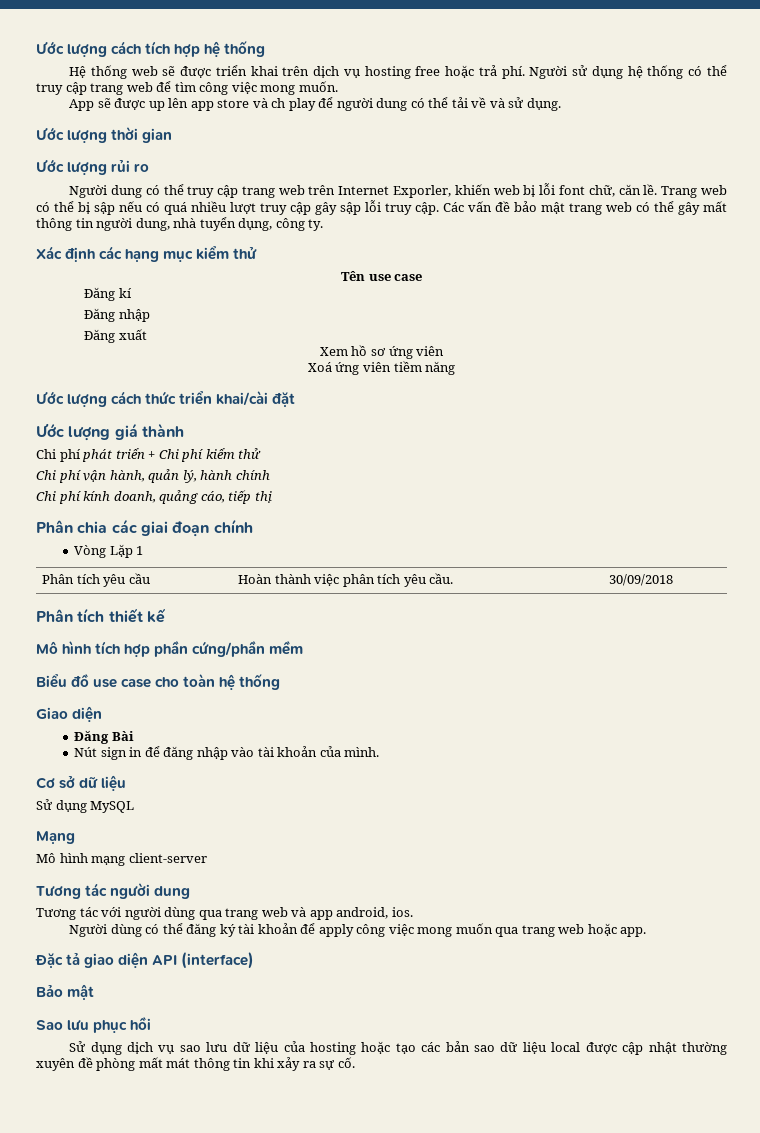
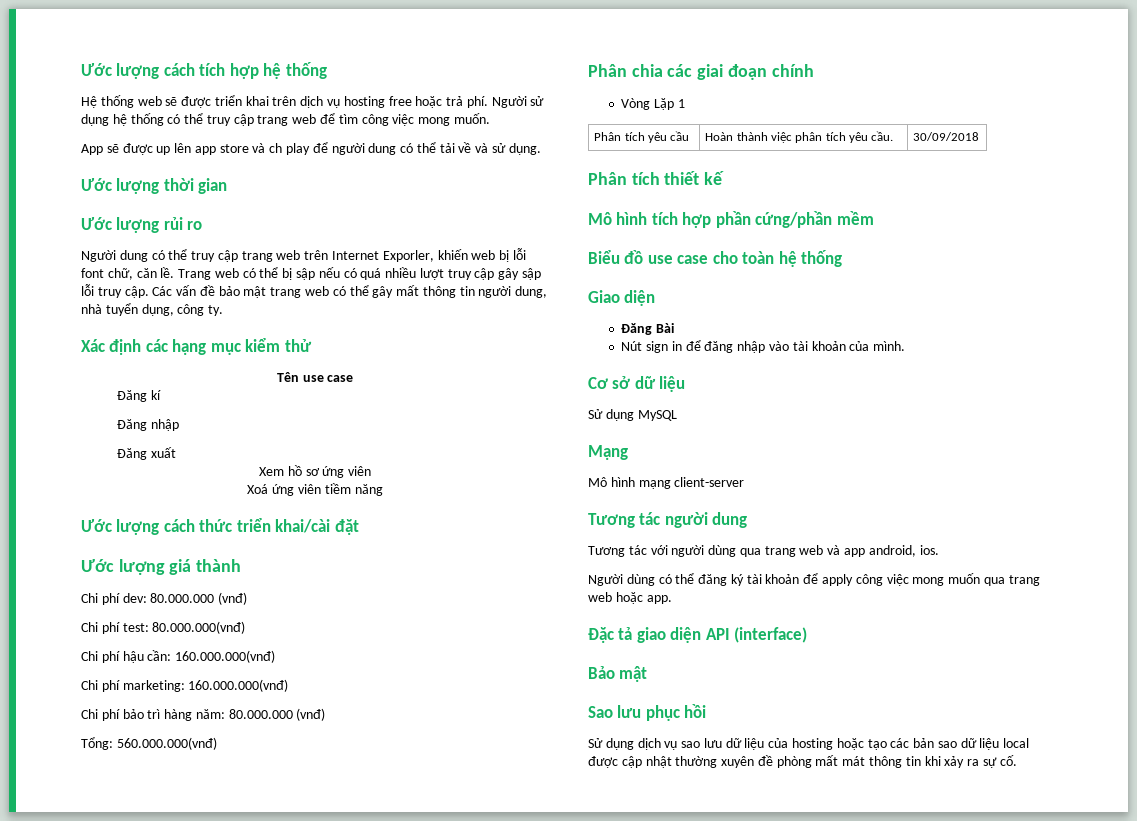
- Chi phí phát triển + Chi phí kiểm thử
- Chi phí vận hành, quản lý, hành chính
- Chi phí kính doanh, quảng cáo, tiếp thị
+ Chi phí dev: 80.000.000 (vnđ)
+ Chi phí test: 80.000.000(vnđ)
+ Chi phí hậu cần: 160.000.000(vnđ)
+ Chi phí marketing: 160.000.000(vnđ)
+ Chi phí bảo trì hàng năm: 80.000.000 (vnđ)
+ Tổng: 560.000.000(vnđ)

